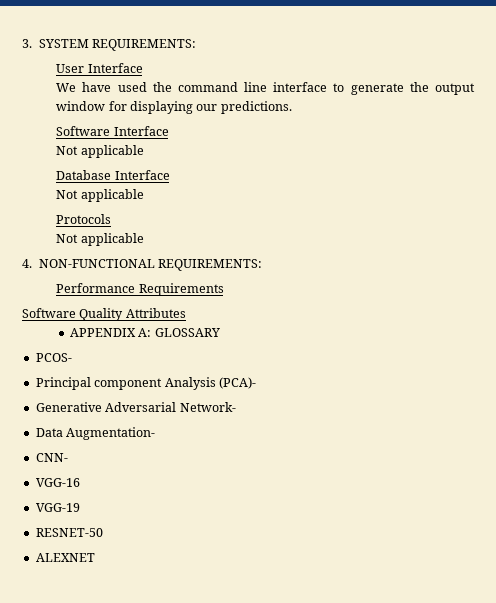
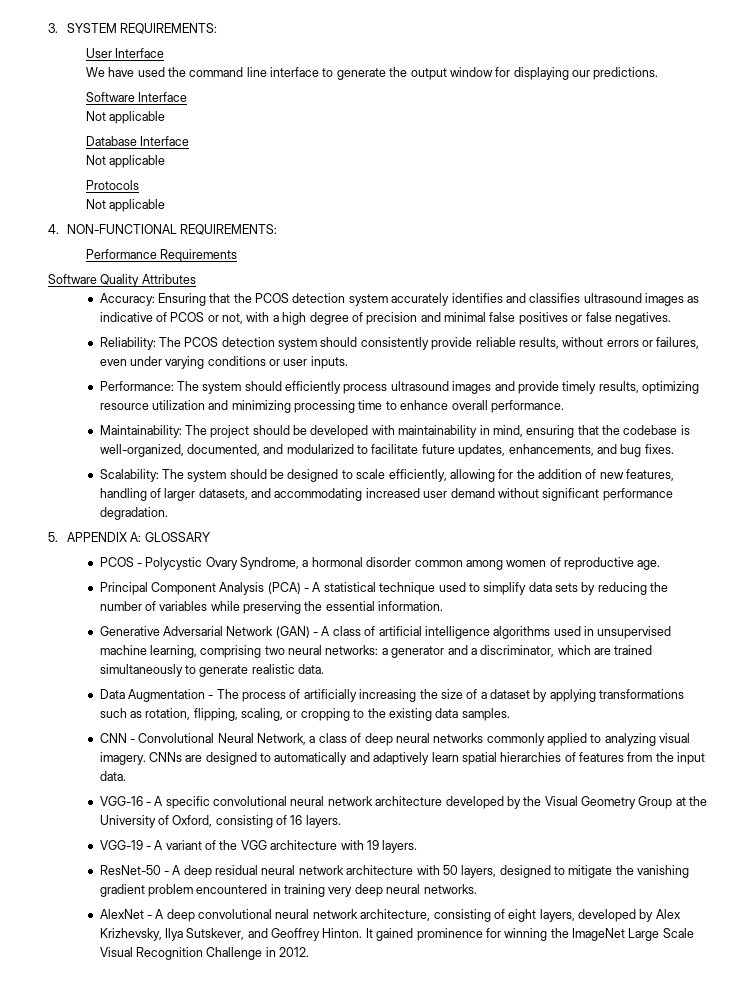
- APPENDIX A: GLOSSARY
- PCOS-
- Principal component Analysis (PCA)-
- Generative Adversarial Network-
- Data Augmentation-
- CNN-
- VGG-16
- VGG-19
- RESNET-50
- ALEXNET
+ Accuracy: Ensuring that the PCOS detection system accurately identifies and classifies ultrasound images as indicative of PCOS or not, with a high degree of precision and minimal false positives or false negatives.
+ Reliability: The PCOS detection system should consistently provide reliable results, without errors or failures, even under varying conditions or user inputs.
+ Performance: The system should efficiently process ultrasound images and provide timely results, optimizing resource utilization and minimizing processing time to enhance overall performance.
+ Maintainability: The project should be developed with maintainability in mind, ensuring that the codebase is well-organized, documented, and modularized to facilitate future updates, enhancements, and bug fixes.
+ Scalability: The system should be designed to scale efficiently, allowing for the addition of new features, handling of larger datasets, and accommodating increased user demand without significant performance degradation.
+ 5. APPENDIX A: GLOSSARY
+ PCOS - Polycystic Ovary Syndrome, a hormonal disorder common among women of reproductive age.
+ Principal Component Analysis (PCA) - A statistical technique used to simplify data sets by reducing the number of variables while preserving the essential information.
+ Generative Adversarial Network (GAN) - A class of artificial intelligence algorithms used in unsupervised machine learning, comprising two neural networks: a generator and a discriminator, which are trained simultaneously to generate realistic data.
+ Data Augmentation - The process of artificially increasing the size of a dataset by applying transformations such as rotation, flipping, scaling, or cropping to the existing data samples.
+ CNN - Convolutional Neural Network, a class of deep neural networks commonly applied to analyzing visual imagery. CNNs are designed to automatically and adaptively learn spatial hierarchies of features from the input data.
+ VGG-16 - A specific convolutional neural network architecture developed by the Visual Geometry Group at the University of Oxford, consisting of 16 layers.
+ VGG-19 - A variant of the VGG architecture with 19 layers.
+ ResNet-50 - A deep residual neural network architecture with 50 layers, designed to mitigate the vanishing gradient problem encountered in training very deep neural networks.
+ AlexNet - A deep convolutional neural network architecture, consisting of eight layers, developed by Alex Krizhevsky, Ilya Sutskever, and Geoffrey Hinton. It gained prominence for winning the ImageNet Large Scale Visual Recognition Challenge in 2012.

